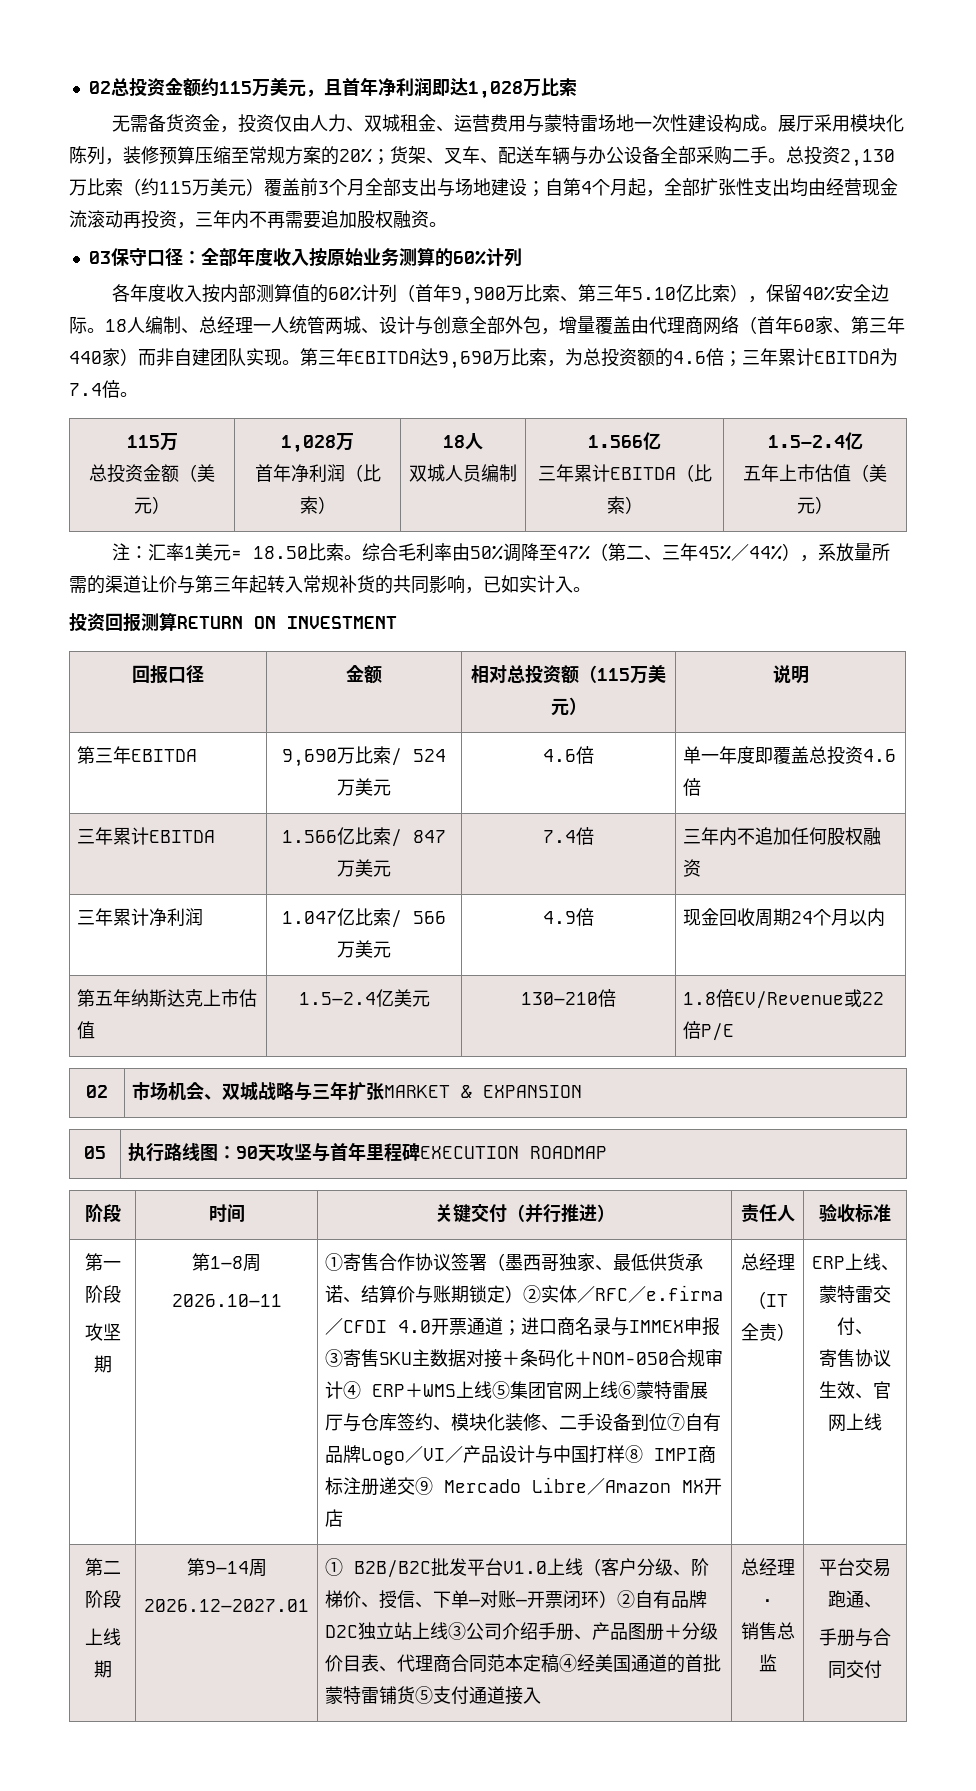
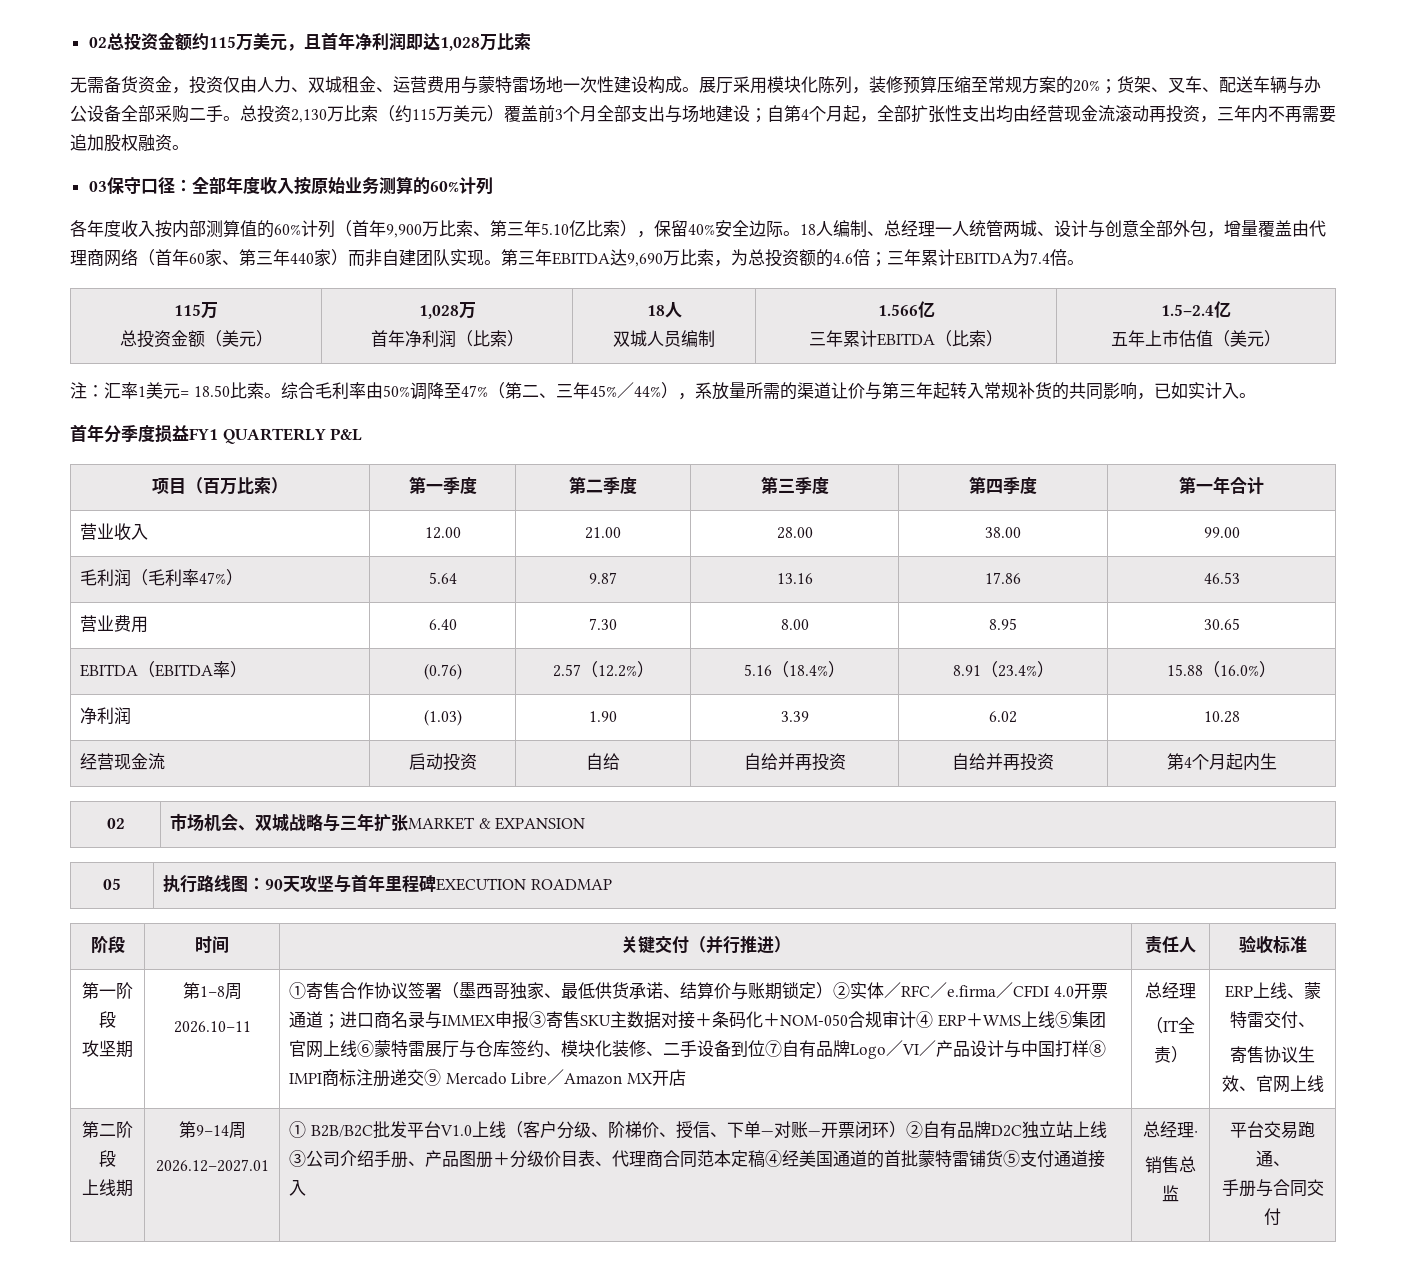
- 投资回报测算RETURN ON INVESTMENT
- 回报口径 | 金额 | 相对总投资额（115万美元） | 说明
- 第三年EBITDA | 9,690万比索/ 524万美元 | 4.6倍 | 单一年度即覆盖总投资4.6倍
- 三年累计EBITDA | 1.566亿比索/ 847万美元 | 7.4倍 | 三年内不追加任何股权融资
- 三年累计净利润 | 1.047亿比索/ 566万美元 | 4.9倍 | 现金回收周期24个月以内
- 第五年纳斯达克上市估值 | 1.5–2.4亿美元 | 130–210倍 | 1.8倍EV/Revenue或22倍P/E
+ 首年分季度损益FY1 QUARTERLY P&L
+ 项目（百万比索） | 第一季度 | 第二季度 | 第三季度 | 第四季度 | 第一年合计
+ 营业收入 | 12.00 | 21.00 | 28.00 | 38.00 | 99.00
+ 毛利润（毛利率47%） | 5.64 | 9.87 | 13.16 | 17.86 | 46.53
+ 营业费用 | 6.40 | 7.30 | 8.00 | 8.95 | 30.65
+ EBITDA（EBITDA率） | (0.76) | 2.57（12.2%） | 5.16（18.4%） | 8.91（23.4%） | 15.88（16.0%）
+ 净利润 | (1.03) | 1.90 | 3.39 | 6.02 | 10.28
+ 经营现金流 | 启动投资 | 自给 | 自给并再投资 | 自给并再投资 | 第4个月起内生

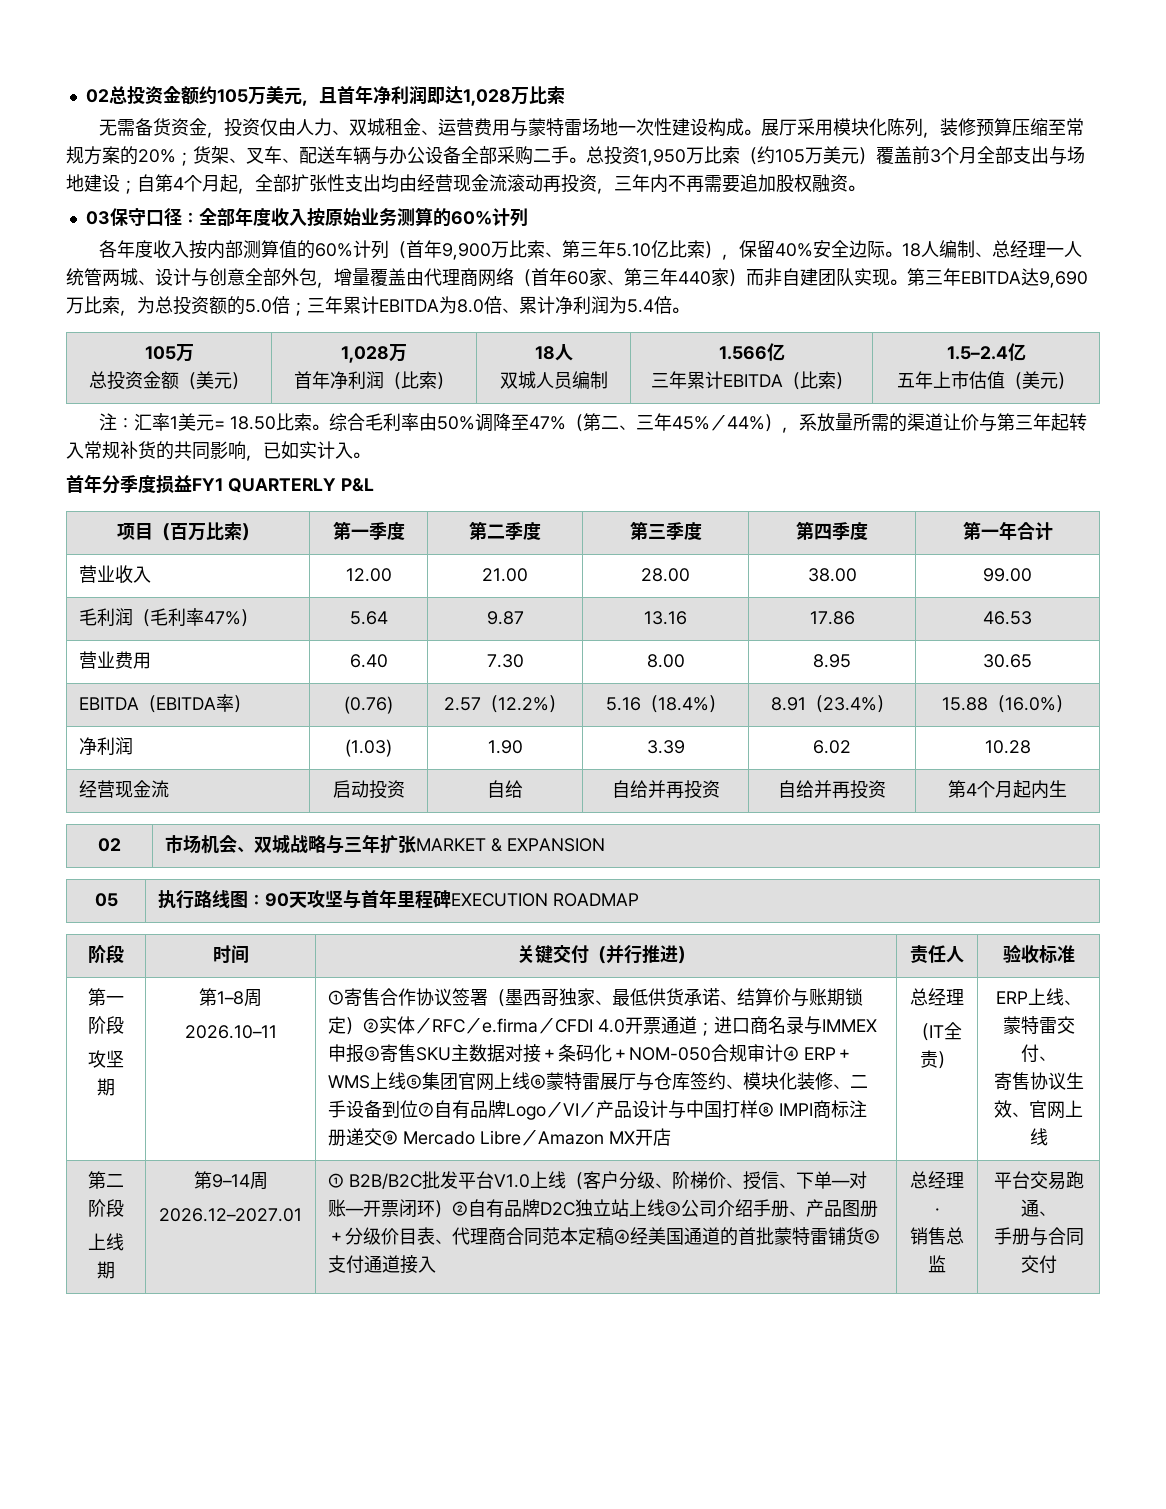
- 02总投资金额约115万美元，且首年净利润即达1,028万比索
+ 02总投资金额约105万美元，且首年净利润即达1,028万比索
- 总投资2,130万比索（约115万美元）覆盖前3个月全部支出与场地建设；自第4个月起，全部扩张性支出均由经营现金流滚动再投资，三年内不再需要追加股权融资。
+ 总投资1,950万比索（约105万美元）覆盖前3个月全部支出与场地建设；自第4个月起，全部扩张性支出均由经营现金流滚动再投资，三年内不再需要追加股权融资。
- 第三年EBITDA达9,690万比索，为总投资额的4.6倍；三年累计EBITDA为7.4倍。
- 115万
+ 第三年EBITDA达9,690万比索，为总投资额的5.0倍；三年累计EBITDA为8.0倍、累计净利润为5.4倍。
+ 105万

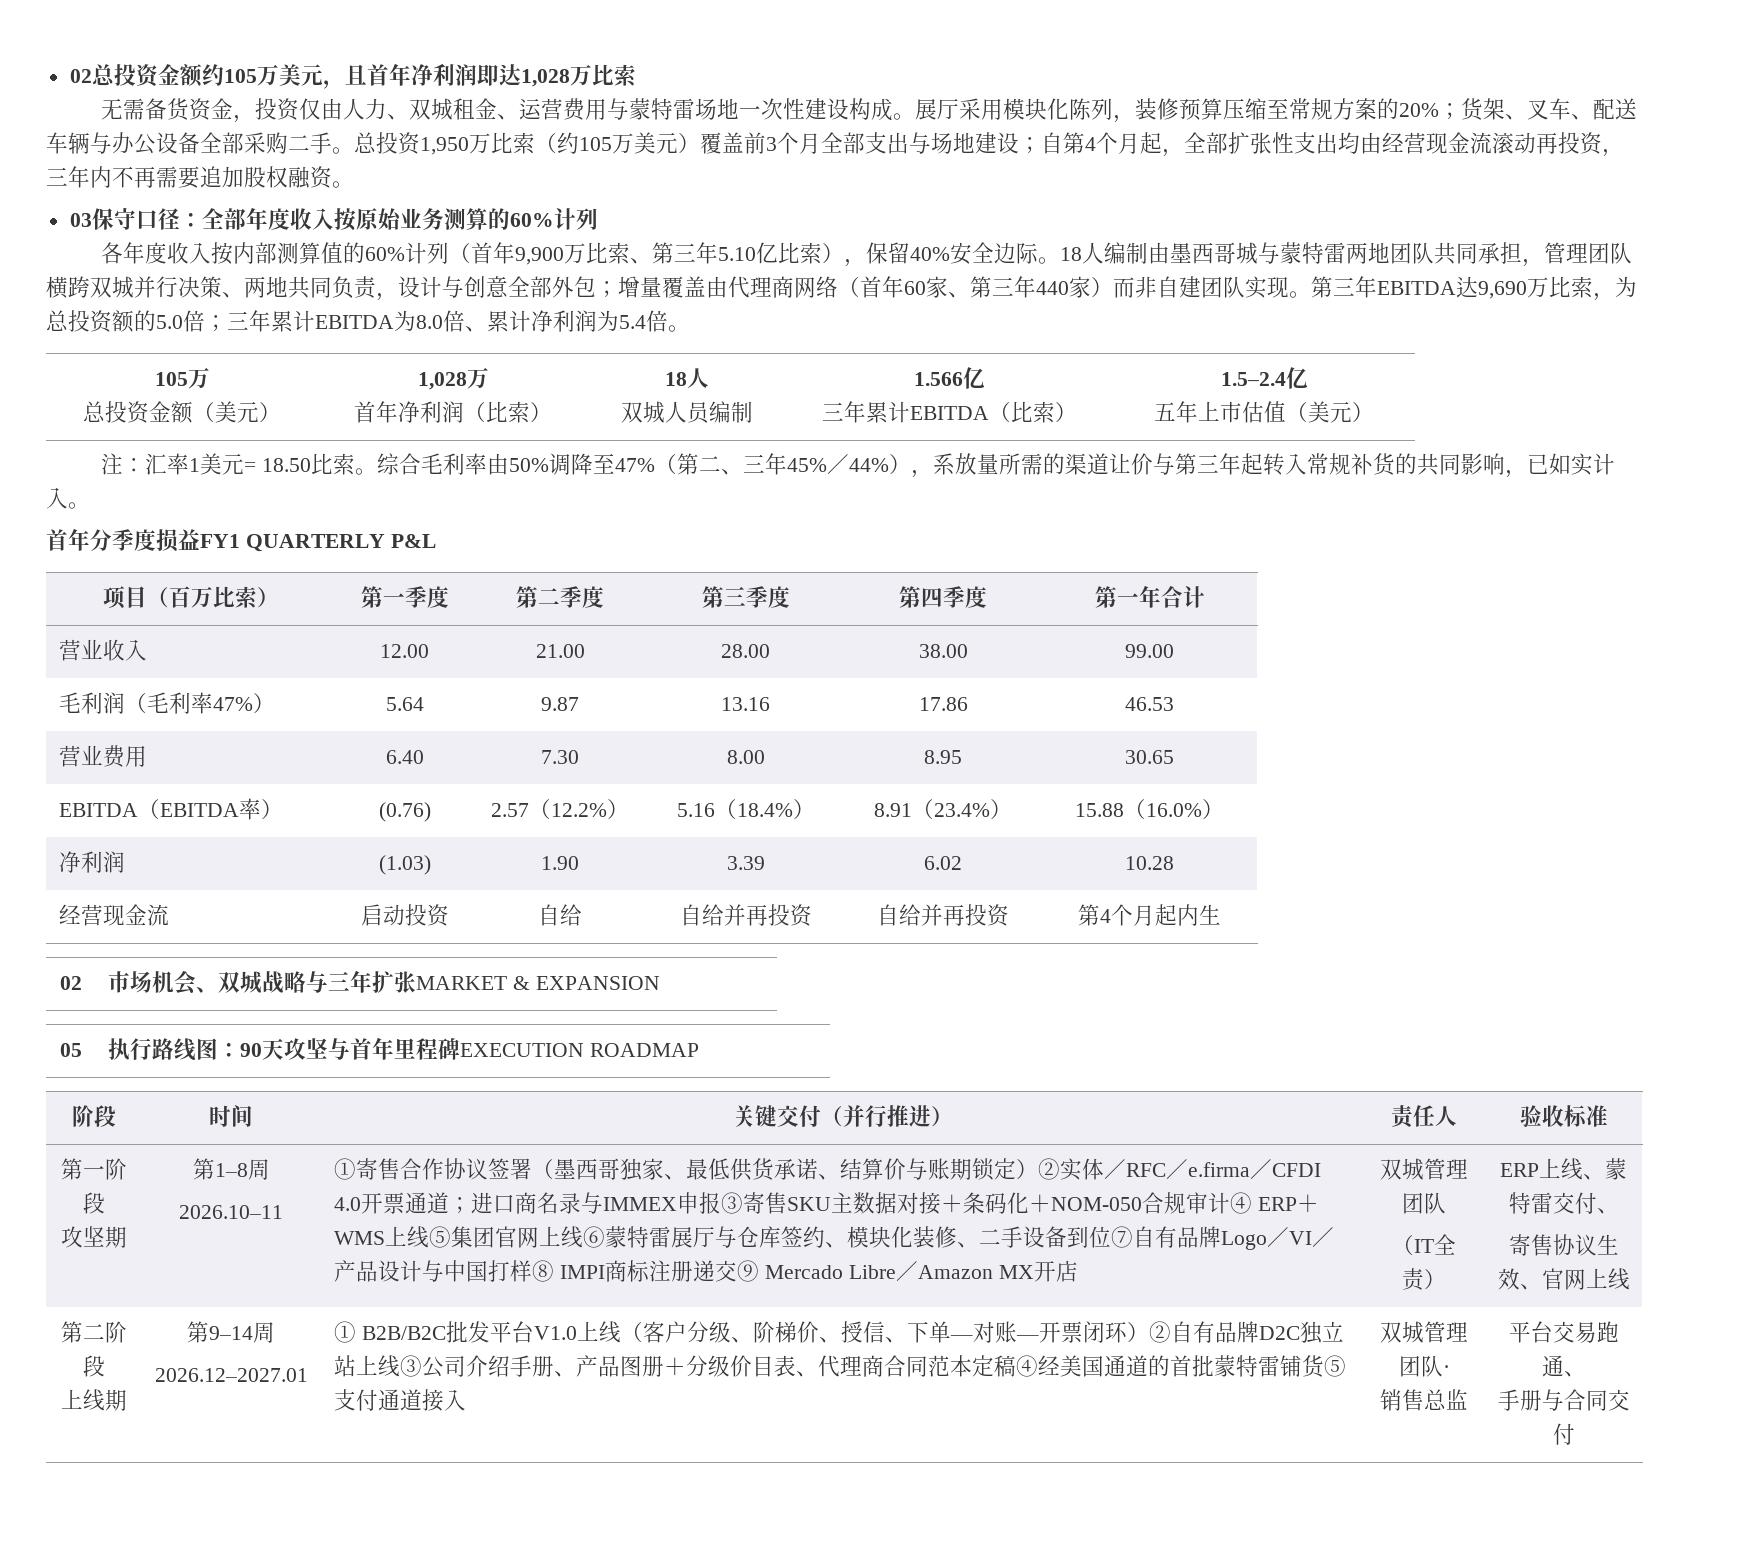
- 18人编制、总经理一人统管两城、设计与创意全部外包，增量覆盖由代理商网络（首年60家、第三年440家）而非自建团队实现。
+ 18人编制由墨西哥城与蒙特雷两地团队共同承担，管理团队横跨双城并行决策、两地共同负责，设计与创意全部外包；增量覆盖由代理商网络（首年60家、第三年440家）而非自建团队实现。
- 进口商名录与IMMEX申报③寄售SKU主数据对接＋条码化＋NOM-050合规审计④ ERP＋WMS上线⑤集团官网上线⑥蒙特雷展厅与仓库签约、模块化装修、二手设备到位⑦自有品牌Logo／VI／产品设计与中国打样⑧ IMPI商标注册递交⑨ Mercado Libre／Amazon MX开店 | 总经理
+ 进口商名录与IMMEX申报③寄售SKU主数据对接＋条码化＋NOM-050合规审计④ ERP＋WMS上线⑤集团官网上线⑥蒙特雷展厅与仓库签约、模块化装修、二手设备到位⑦自有品牌Logo／VI／产品设计与中国打样⑧ IMPI商标注册递交⑨ Mercado Libre／Amazon MX开店 | 双城管理团队
- 总经理·
+ 双城管理团队·

